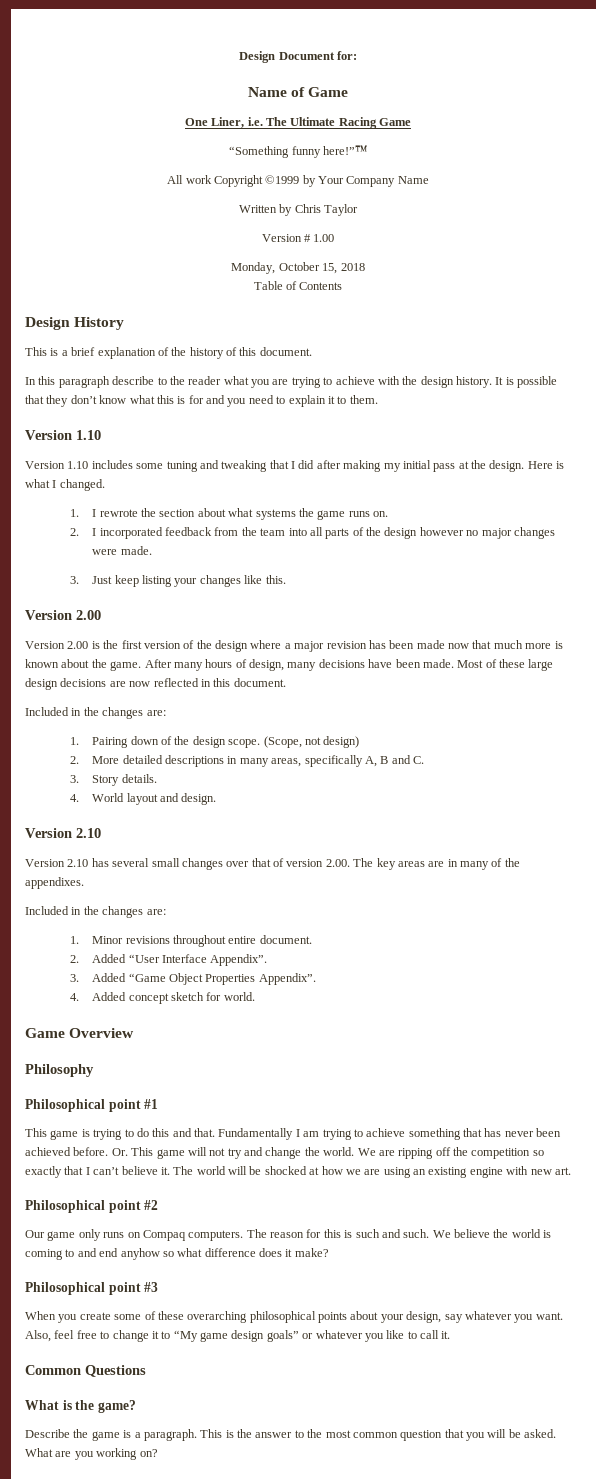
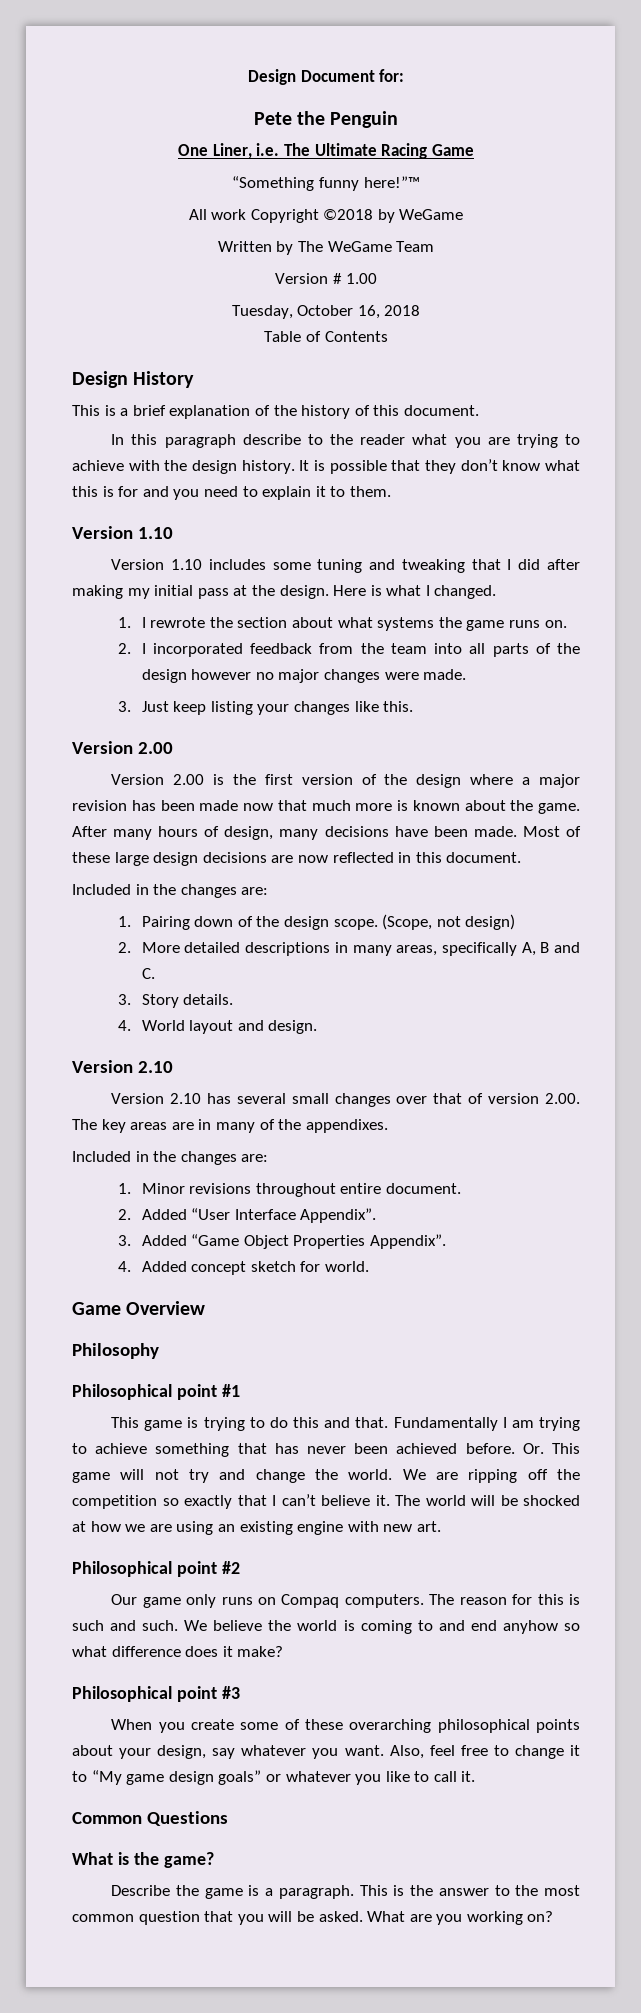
- Name of Game
+ Pete the Penguin
- All work Copyright ©1999 by Your Company Name
+ All work Copyright ©2018 by WeGame
- Written by Chris Taylor
+ Written by The WeGame Team
- Monday, October 15, 2018
+ Tuesday, October 16, 2018

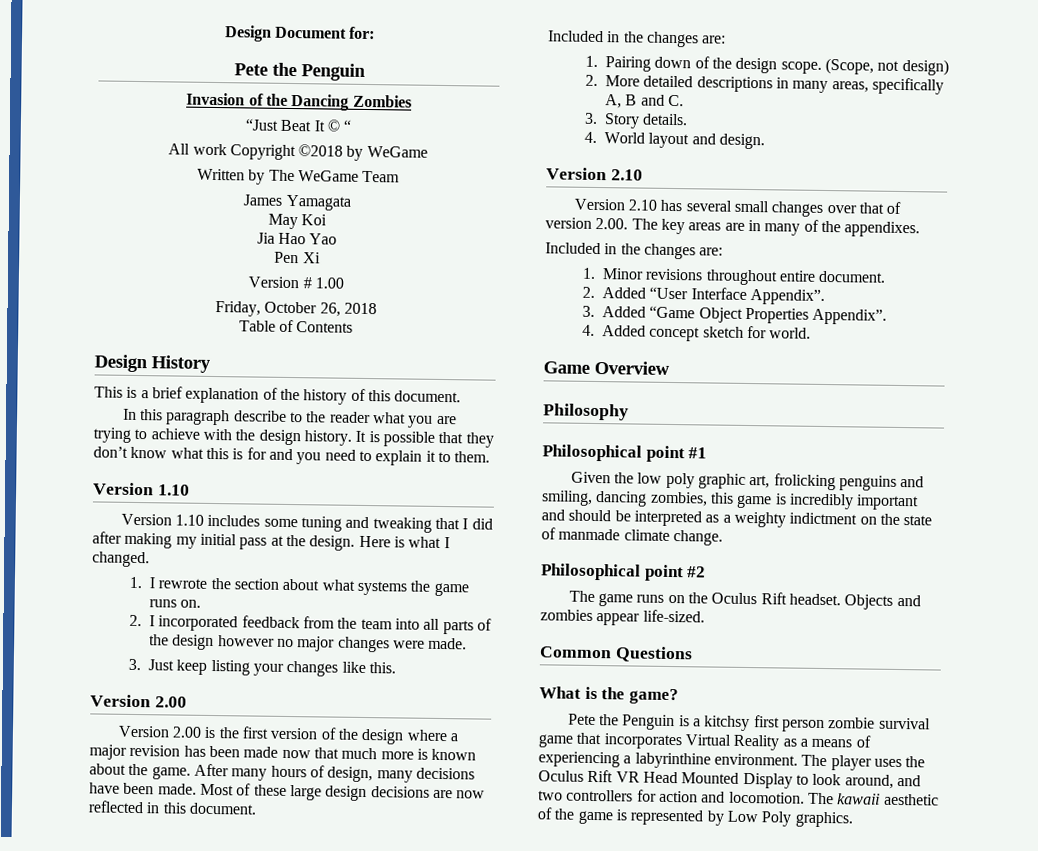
- One Liner, i.e. The Ultimate Racing Game
- “Something funny here!”™
+ Invasion of the Dancing Zombies
+ “Just Beat It © “
+ James Yamagata
+ May Koi
+ Jia Hao Yao
+ Pen Xi
- Tuesday, October 16, 2018
+ Friday, October 26, 2018
- This game is trying to do this and that. Fundamentally I am trying to achieve something that has never been achieved before. Or. This game will not try and change the world. We are ripping off the competition so exactly that I can’t believe it. The world will be shocked at how we are using an existing engine with new art.
+ Given the low poly graphic art, frolicking penguins and smiling, dancing zombies, this game is incredibly important and should be interpreted as a weighty indictment on the state of manmade climate change.
  Philosophical point #2
- Our game only runs on Compaq computers. The reason for this is such and such. We believe the world is coming to and end anyhow so what difference does it make?
- Philosophical point #3
- When you create some of these overarching philosophical points about your design, say whatever you want. Also, feel free to change it to “My game design goals” or whatever you like to call it.
+ The game runs on the Oculus Rift headset. Objects and zombies appear life-sized.
- Describe the game is a paragraph. This is the answer to the most common question that you will be asked. What are you working on?
+ Pete the Penguin is a kitchsy first person zombie survival game that incorporates Virtual Reality as a means of experiencing a labyrinthine environment. The player uses the Oculus Rift VR Head Mounted Display to look around, and two controllers for action and locomotion. The kawaii aesthetic of the game is represented by Low Poly graphics.

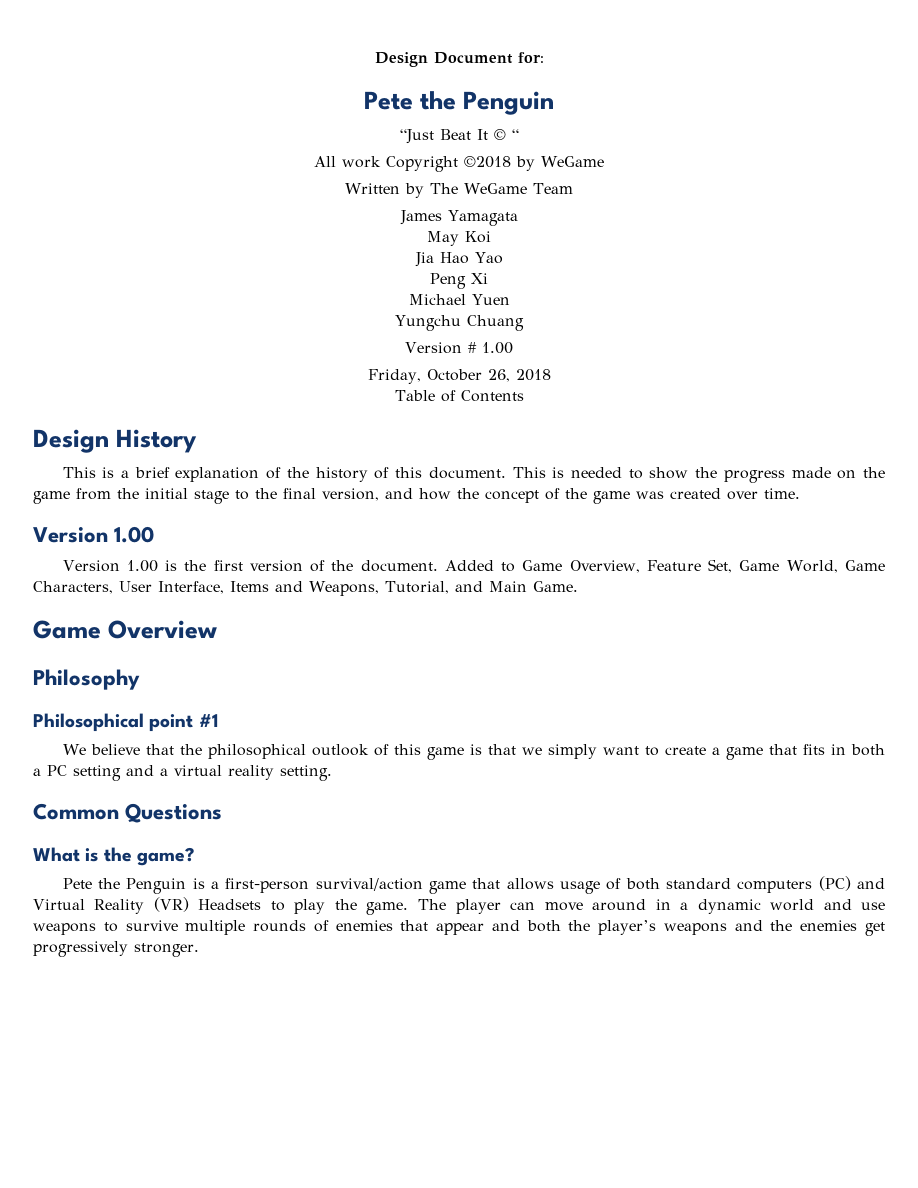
- Invasion of the Dancing Zombies
- Pen Xi
+ Peng Xi
+ Michael Yuen
+ Yungchu Chuang
- This is a brief explanation of the history of this document.
- In this paragraph describe to the reader what you are trying to achieve with the design history. It is possible that they don’t know what this is for and you need to explain it to them.
- Version 1.10
- Version 1.10 includes some tuning and tweaking that I did after making my initial pass at the design. Here is what I changed.
- 1. I rewrote the section about what systems the game runs on.
- 2. I incorporated feedback from the team into all parts of the design however no major changes were made.
- 3. Just keep listing your changes like this.
- Version 2.00
- Version 2.00 is the first version of the design where a major revision has been made now that much more is known about the game. After many hours of design, many decisions have been made. Most of these large design decisions are now reflected in this document.
- Included in the changes are:
- 1. Pairing down of the design scope. (Scope, not design)
- 2. More detailed descriptions in many areas, specifically A, B and C.
- 3. Story details.
- 4. World layout and design.
- Version 2.10
- Version 2.10 has several small changes over that of version 2.00. The key areas are in many of the appendixes.
- Included in the changes are:
- 1. Minor revisions throughout entire document.
- 2. Added “User Interface Appendix”.
- 3. Added “Game Object Properties Appendix”.
- 4. Added concept sketch for world.
+ This is a brief explanation of the history of this document. This is needed to show the progress made on the game from the initial stage to the final version, and how the concept of the game was created over time.
+ Version 1.00
+ Version 1.00 is the first version of the document. Added to Game Overview, Feature Set, Game World, Game Characters, User Interface, Items and Weapons, Tutorial, and Main Game.
- Given the low poly graphic art, frolicking penguins and smiling, dancing zombies, this game is incredibly important and should be interpreted as a weighty indictment on the state of manmade climate change.
- Philosophical point #2
- The game runs on the Oculus Rift headset. Objects and zombies appear life-sized.
+ We believe that the philosophical outlook of this game is that we simply want to create a game that fits in both a PC setting and a virtual reality setting.
- Pete the Penguin is a kitchsy first person zombie survival game that incorporates Virtual Reality as a means of experiencing a labyrinthine environment. The player uses the Oculus Rift VR Head Mounted Display to look around, and two controllers for action and locomotion. The kawaii aesthetic of the game is represented by Low Poly graphics.
+ Pete the Penguin is a first-person survival/action game that allows usage of both standard computers (PC) and Virtual Reality (VR) Headsets to play the game. The player can move around in a dynamic world and use weapons to survive multiple rounds of enemies that appear and both the player’s weapons and the enemies get progressively stronger.

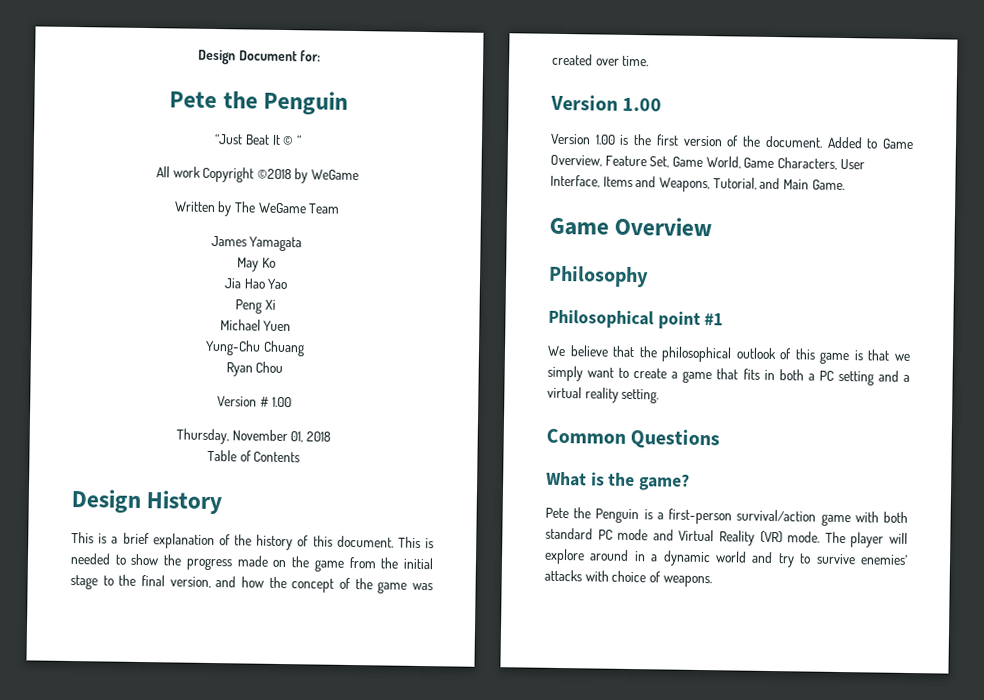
- May Koi
+ May Ko
- Yungchu Chuang
+ Yung-Chu Chuang
+ Ryan Chou
- Friday, October 26, 2018
+ Thursday, November 01, 2018
- Pete the Penguin is a first-person survival/action game that allows usage of both standard computers (PC) and Virtual Reality (VR) Headsets to play the game. The player can move around in a dynamic world and use weapons to survive multiple rounds of enemies that appear and both the player’s weapons and the enemies get progressively stronger.
+ Pete the Penguin is a first-person survival/action game with both standard PC mode and Virtual Reality (VR) mode. The player will explore around in a dynamic world and try to survive enemies’ attacks with choice of weapons.

